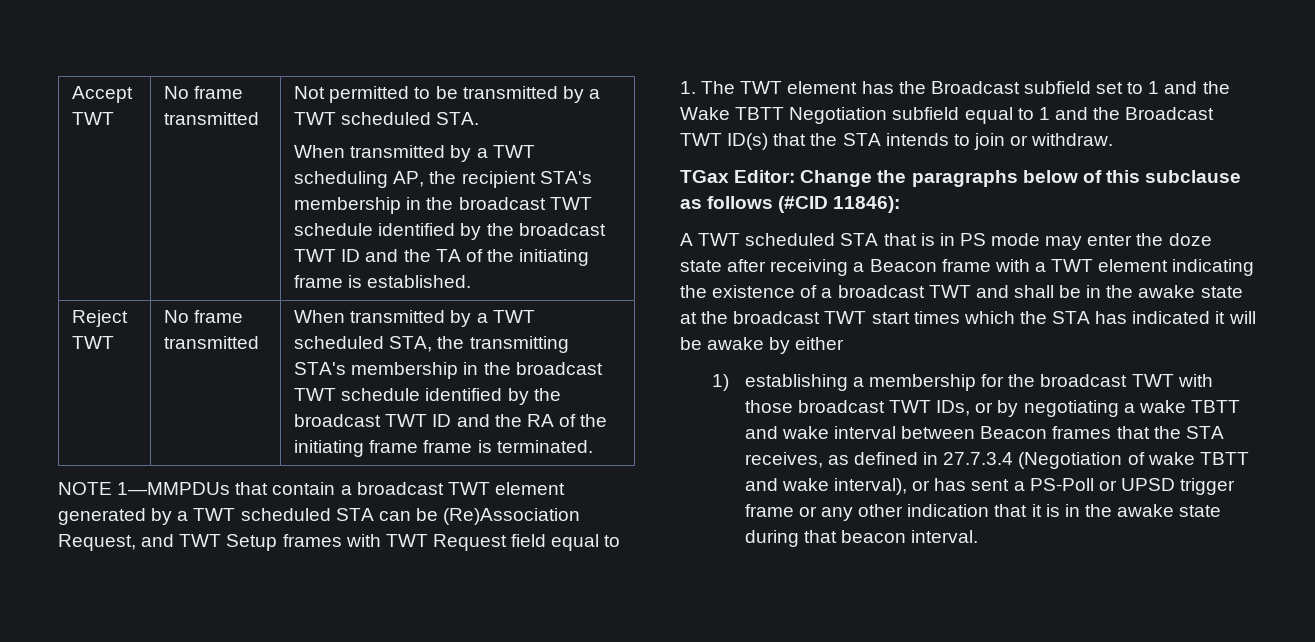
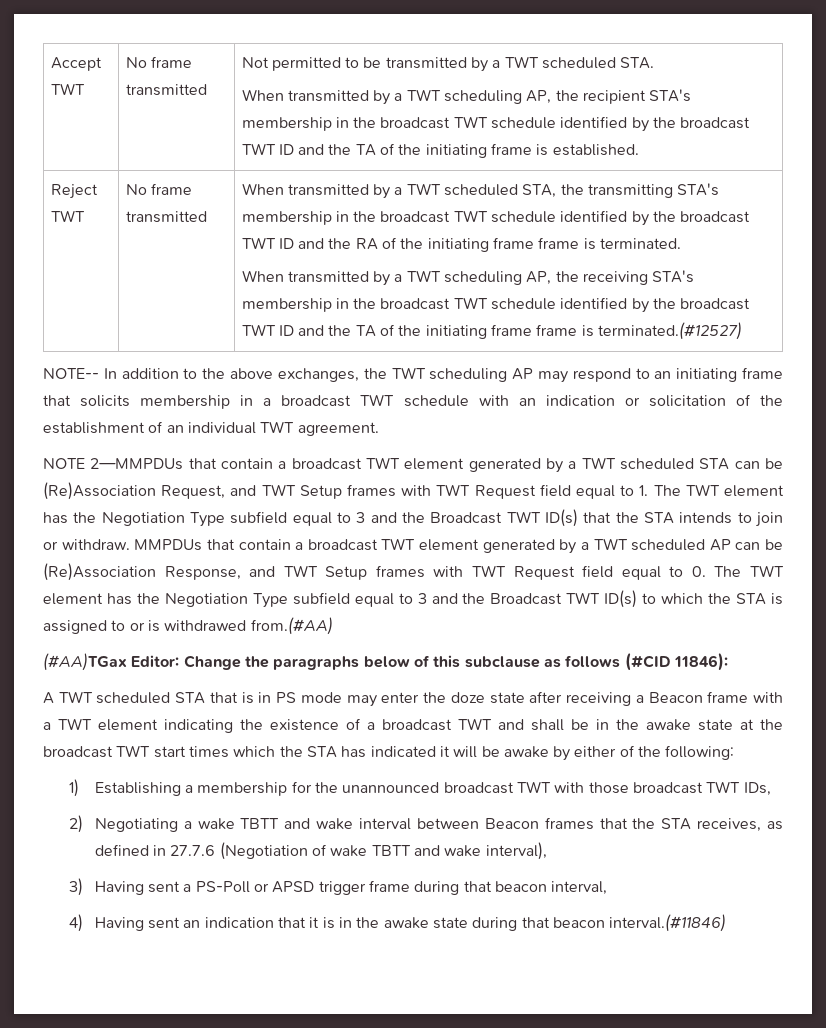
+ When transmitted by a TWT scheduling AP, the receiving STA's membership in the broadcast TWT schedule identified by the broadcast TWT ID and the TA of the initiating frame frame is terminated.(#12527)
+ NOTE-- In addition to the above exchanges, the TWT scheduling AP may respond to an initiating frame that solicits membership in a broadcast TWT schedule with an indication or solicitation of the establishment of an individual TWT agreement.
- NOTE 1—MMPDUs that contain a broadcast TWT element generated by a TWT scheduled STA can be (Re)Association Request, and TWT Setup frames with TWT Request field equal to 1. The TWT element has the Broadcast subfield set to 1 and the Wake TBTT Negotiation subfield equal to 1 and the Broadcast TWT ID(s) that the STA intends to join or withdraw.
- TGax Editor: Change the paragraphs below of this subclause as follows (#CID 11846):
+ NOTE 2—MMPDUs that contain a broadcast TWT element generated by a TWT scheduled STA can be (Re)Association Request, and TWT Setup frames with TWT Request field equal to 1. The TWT element has the Negotiation Type subfield equal to 3 and the Broadcast TWT ID(s) that the STA intends to join or withdraw. MMPDUs that contain a broadcast TWT element generated by a TWT scheduled AP can be (Re)Association Response, and TWT Setup frames with TWT Request field equal to 0. The TWT element has the Negotiation Type subfield equal to 3 and the Broadcast TWT ID(s) to which the STA is assigned to or is withdrawed from.(#AA)
+ (#AA)TGax Editor: Change the paragraphs below of this subclause as follows (#CID 11846):
- A TWT scheduled STA that is in PS mode may enter the doze state after receiving a Beacon frame with a TWT element indicating the existence of a broadcast TWT and shall be in the awake state at the broadcast TWT start times which the STA has indicated it will be awake by either
+ A TWT scheduled STA that is in PS mode may enter the doze state after receiving a Beacon frame with a TWT element indicating the existence of a broadcast TWT and shall be in the awake state at the broadcast TWT start times which the STA has indicated it will be awake by either of the following:
- 1) establishing a membership for the broadcast TWT with those broadcast TWT IDs, or by negotiating a wake TBTT and wake interval between Beacon frames that the STA receives, as defined in 27.7.3.4 (Negotiation of wake TBTT and wake interval), or has sent a PS-Poll or UPSD trigger frame or any other indication that it is in the awake state during that beacon interval.
+ 1) Establishing a membership for the unannounced broadcast TWT with those broadcast TWT IDs,
+ 2) Negotiating a wake TBTT and wake interval between Beacon frames that the STA receives, as defined in 27.7.6 (Negotiation of wake TBTT and wake interval),
+ 3) Having sent a PS-Poll or APSD trigger frame during that beacon interval,
+ 4) Having sent an indication that it is in the awake state during that beacon interval.(#11846)

